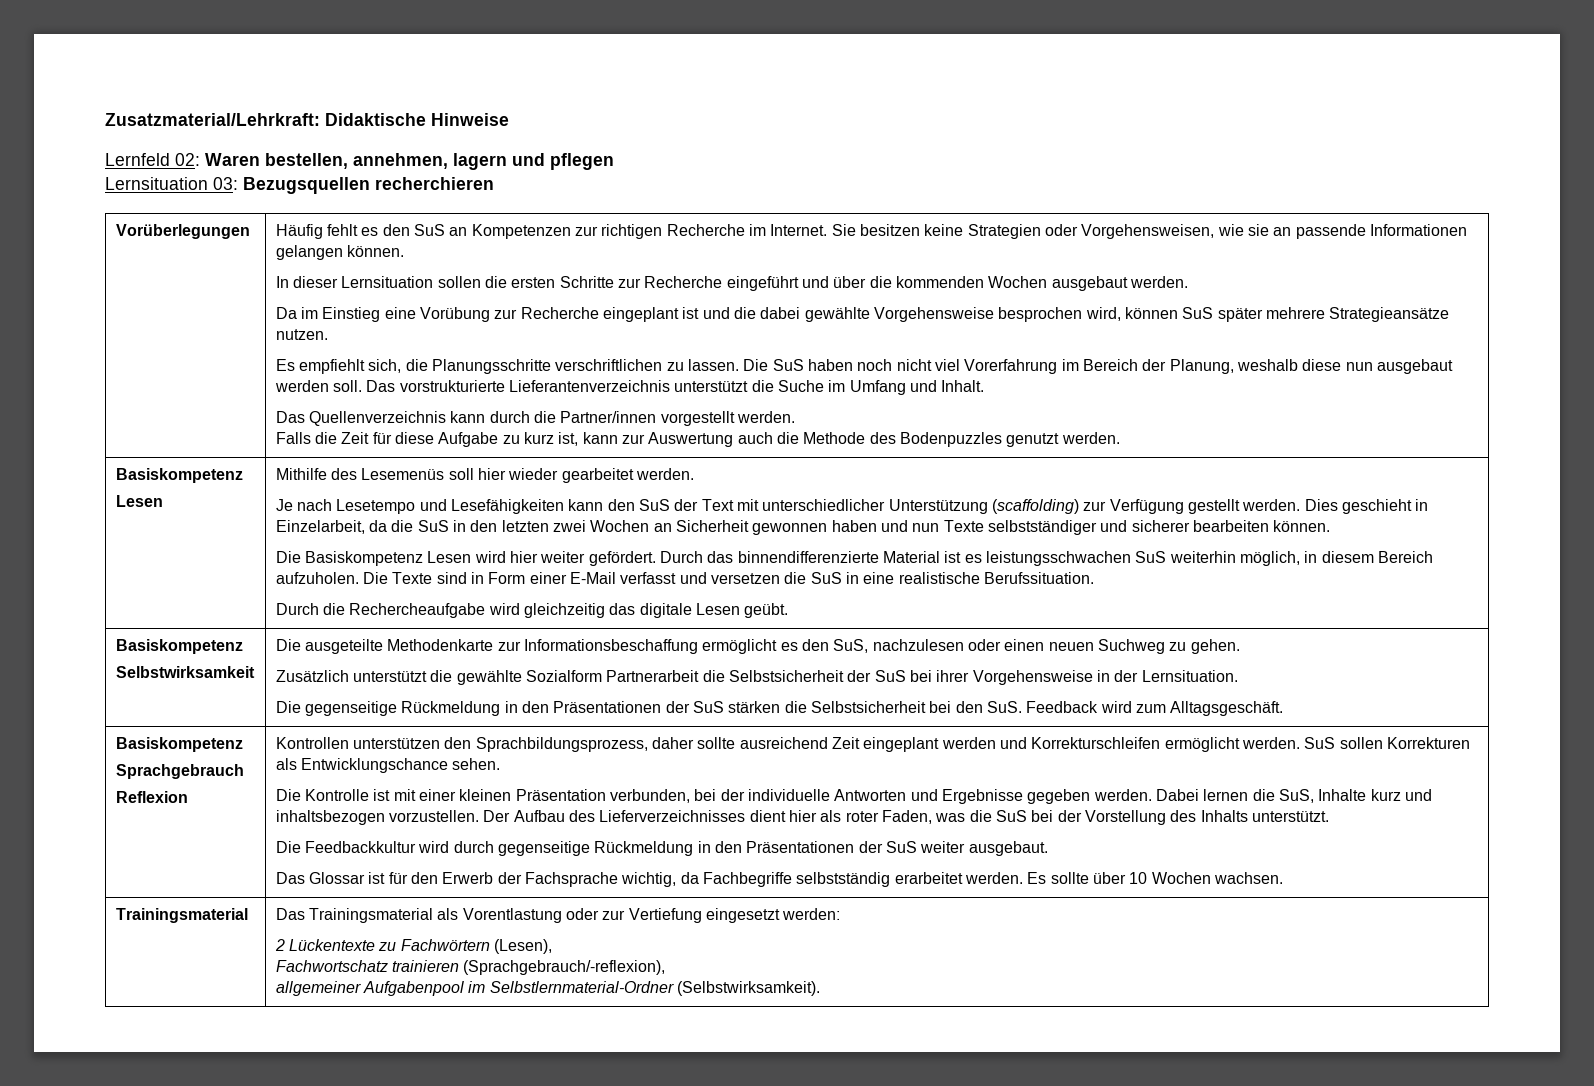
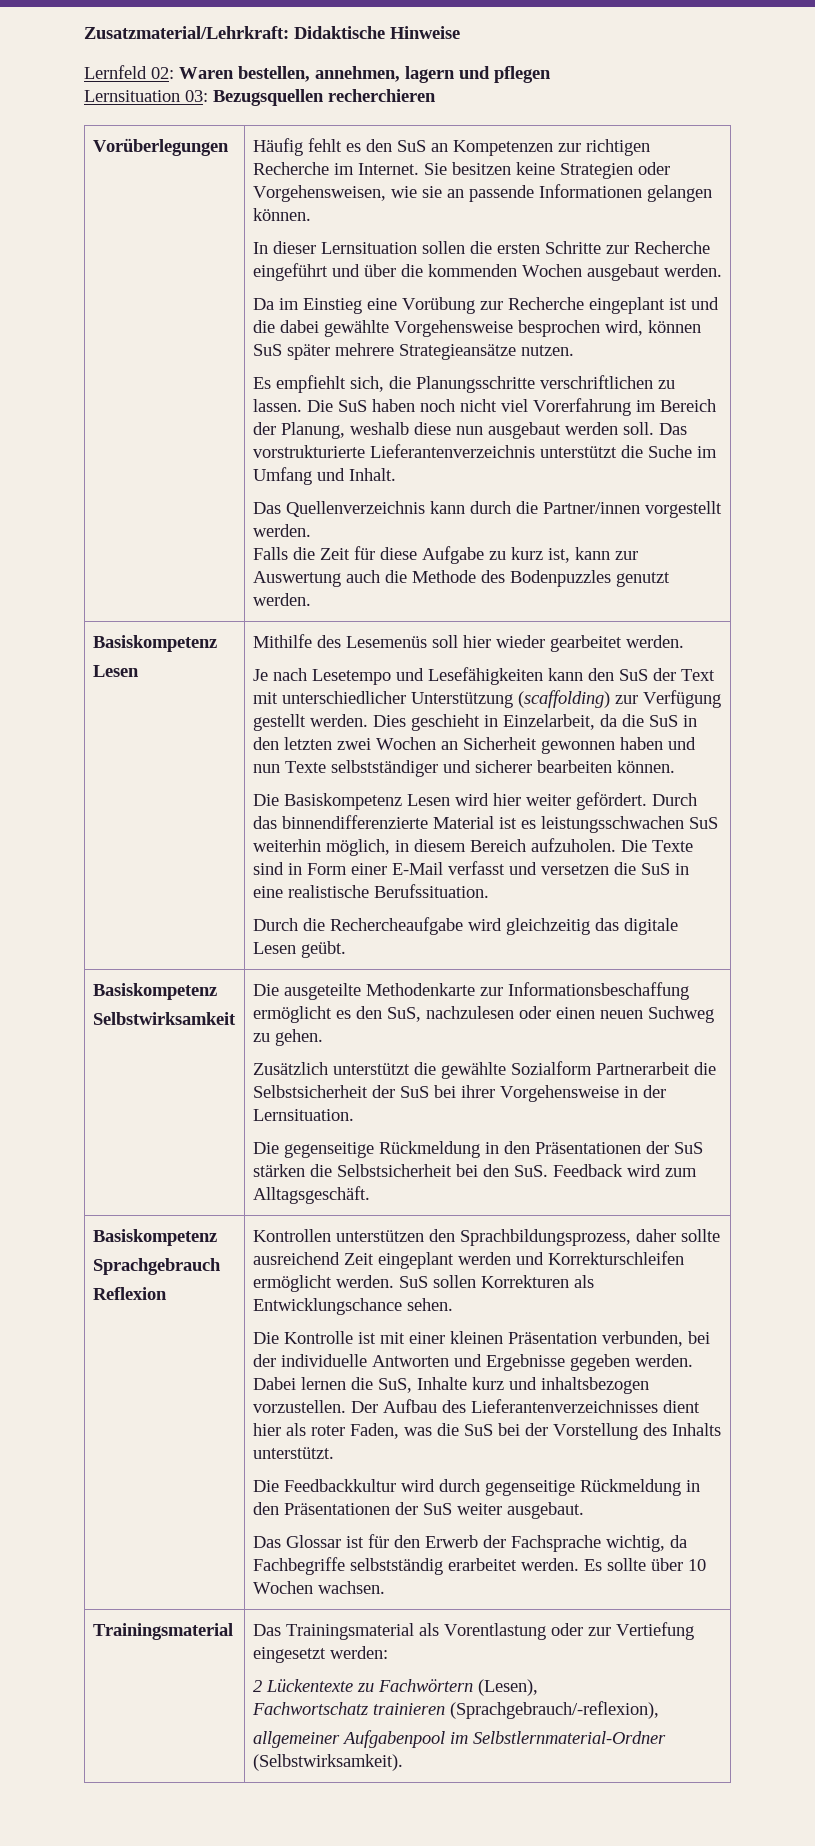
- Der Aufbau des Lieferverzeichnisses dient hier als roter Faden, was die SuS bei der Vorstellung des Inhalts unterstützt.
+ Der Aufbau des Lieferantenverzeichnisses dient hier als roter Faden, was die SuS bei der Vorstellung des Inhalts unterstützt.

